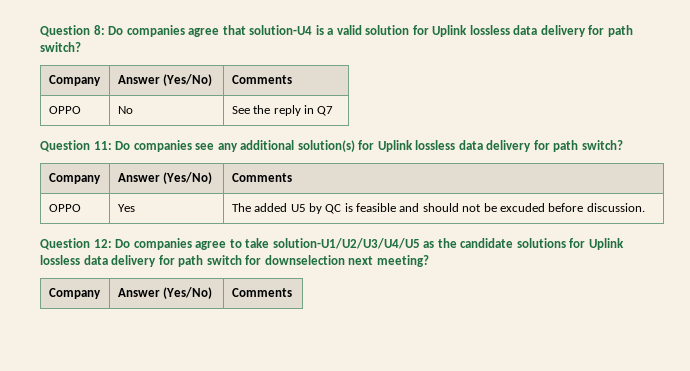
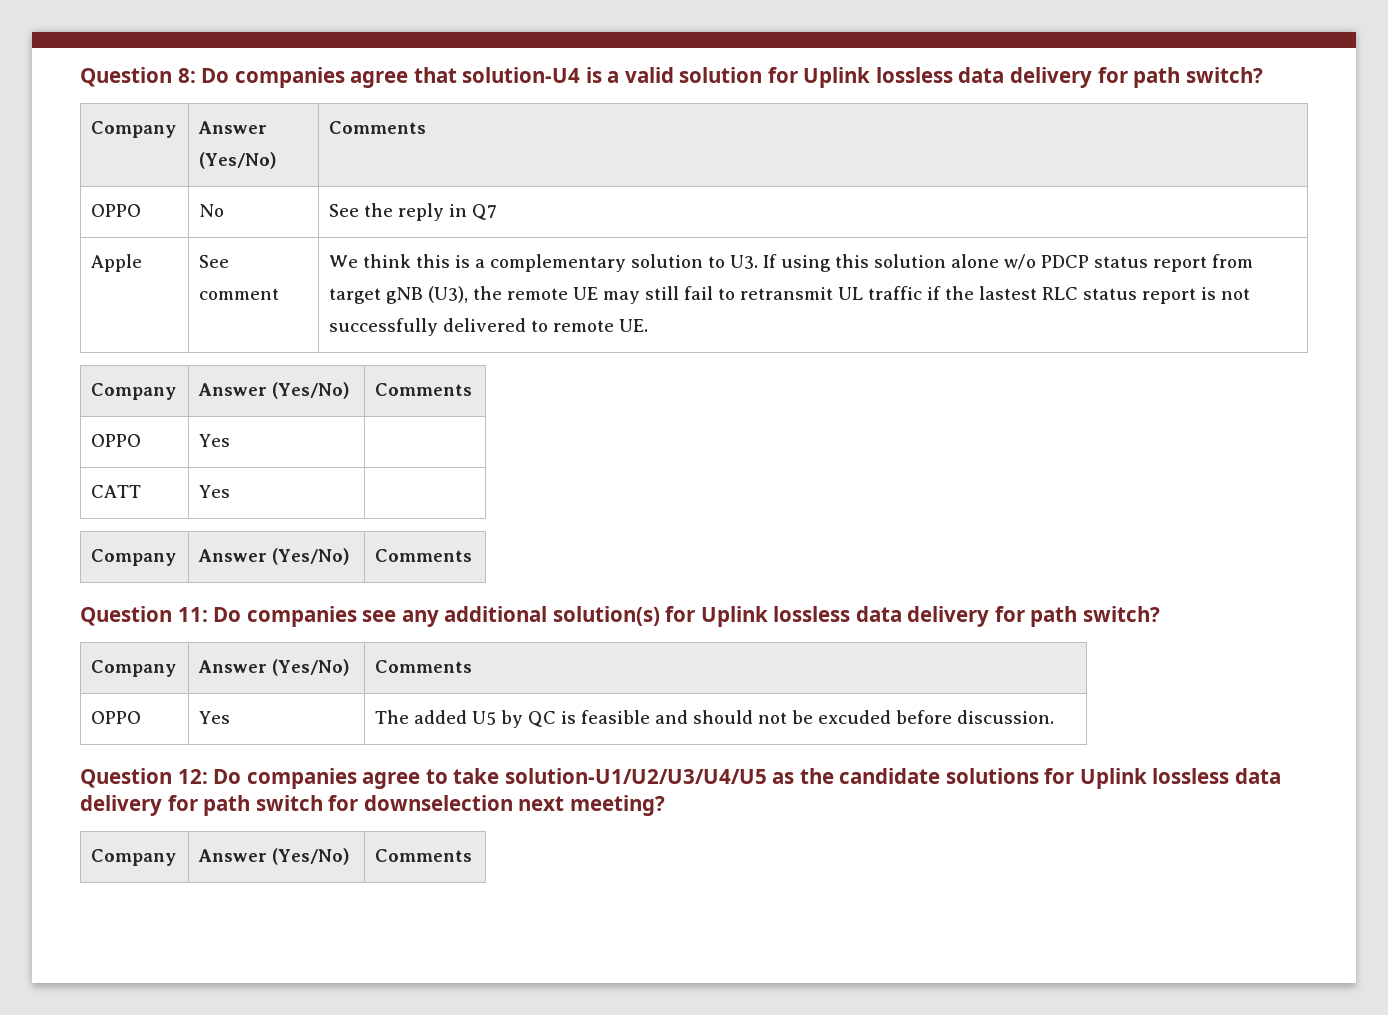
+ Apple | See comment | We think this is a complementary solution to U3. If using this solution alone w/o PDCP status report from target gNB (U3), the remote UE may still fail to retransmit UL traffic if the lastest RLC status report is not successfully delivered to remote UE.
+ Company | Answer (Yes/No) | Comments
+ OPPO | Yes |
+ CATT | Yes |
+ Company | Answer (Yes/No) | Comments

